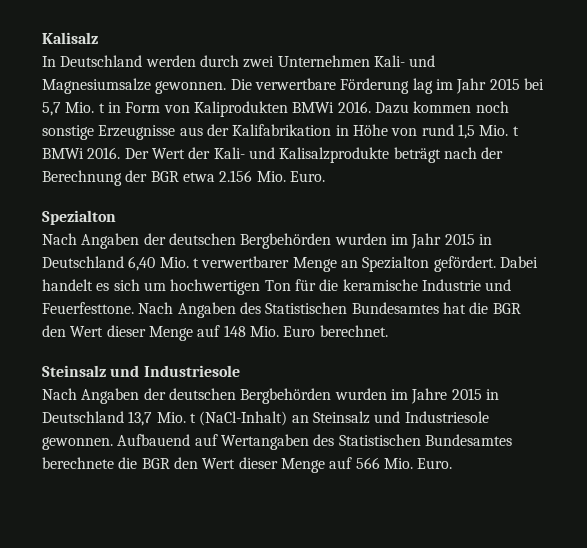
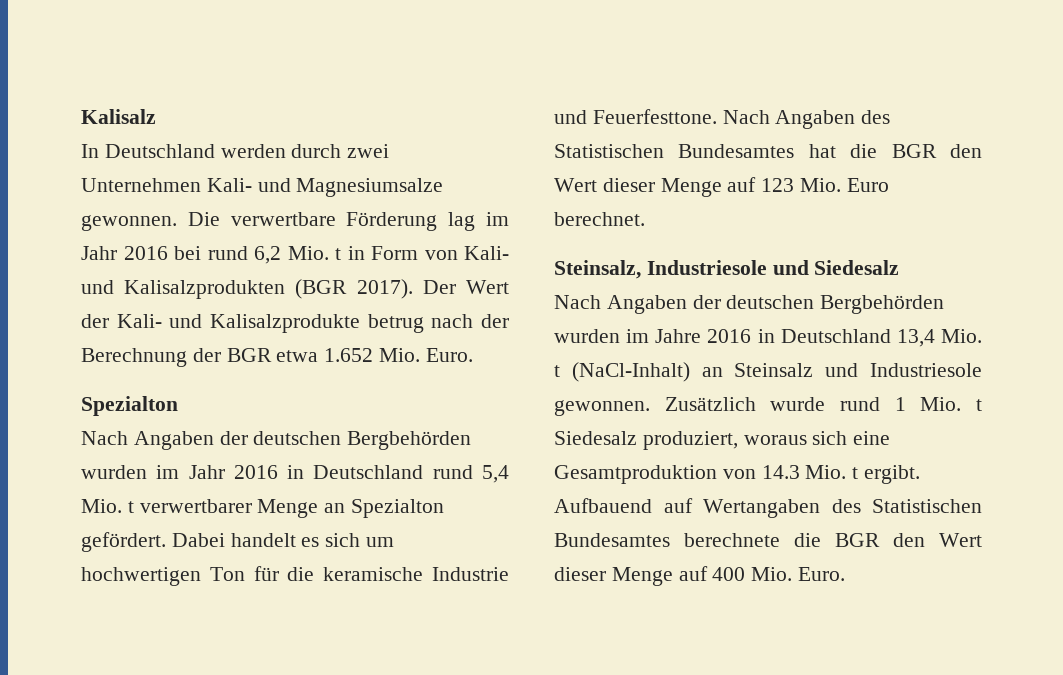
- Die verwertbare Förderung lag im Jahr 2015 bei 5,7 Mio. t in Form von Kaliprodukten BMWi 2016. Dazu kommen noch sonstige Erzeugnisse aus der Kalifabrikation in Höhe von rund 1,5 Mio. t BMWi 2016.
+ Die verwertbare Förderung lag im Jahr 2016 bei rund 6,2 Mio. t in Form von Kali- und Kalisalzprodukten (BGR 2017).
- Der Wert der Kali- und Kalisalzprodukte beträgt nach der Berechnung der BGR etwa 2.156 Mio. Euro.
+ Der Wert der Kali- und Kalisalzprodukte betrug nach der Berechnung der BGR etwa 1.652 Mio. Euro.
- Nach Angaben der deutschen Bergbehörden wurden im Jahr 2015 in Deutschland 6,40 Mio. t verwertbarer Menge an Spezialton gefördert.
+ Nach Angaben der deutschen Bergbehörden wurden im Jahr 2016 in Deutschland rund 5,4 Mio. t verwertbarer Menge an Spezialton gefördert.
- Nach Angaben des Statistischen Bundesamtes hat die BGR den Wert dieser Menge auf 148 Mio. Euro berechnet.
- Steinsalz und Industriesole
+ Nach Angaben des Statistischen Bundesamtes hat die BGR den Wert dieser Menge auf 123 Mio. Euro berechnet.
+ Steinsalz, Industriesole und Siedesalz
- Nach Angaben der deutschen Bergbehörden wurden im Jahre 2015 in Deutschland 13,7 Mio. t (NaCl-Inhalt) an Steinsalz und Industriesole gewonnen.
+ Nach Angaben der deutschen Bergbehörden wurden im Jahre 2016 in Deutschland 13,4 Mio. t (NaCl-Inhalt) an Steinsalz und Industriesole gewonnen.
+ Zusätzlich wurde rund 1 Mio. t Siedesalz produziert, woraus sich eine Gesamtproduktion von 14.3 Mio. t ergibt.
- Aufbauend auf Wertangaben des Statistischen Bundesamtes berechnete die BGR den Wert dieser Menge auf 566 Mio. Euro.
+ Aufbauend auf Wertangaben des Statistischen Bundesamtes berechnete die BGR den Wert dieser Menge auf 400 Mio. Euro.

